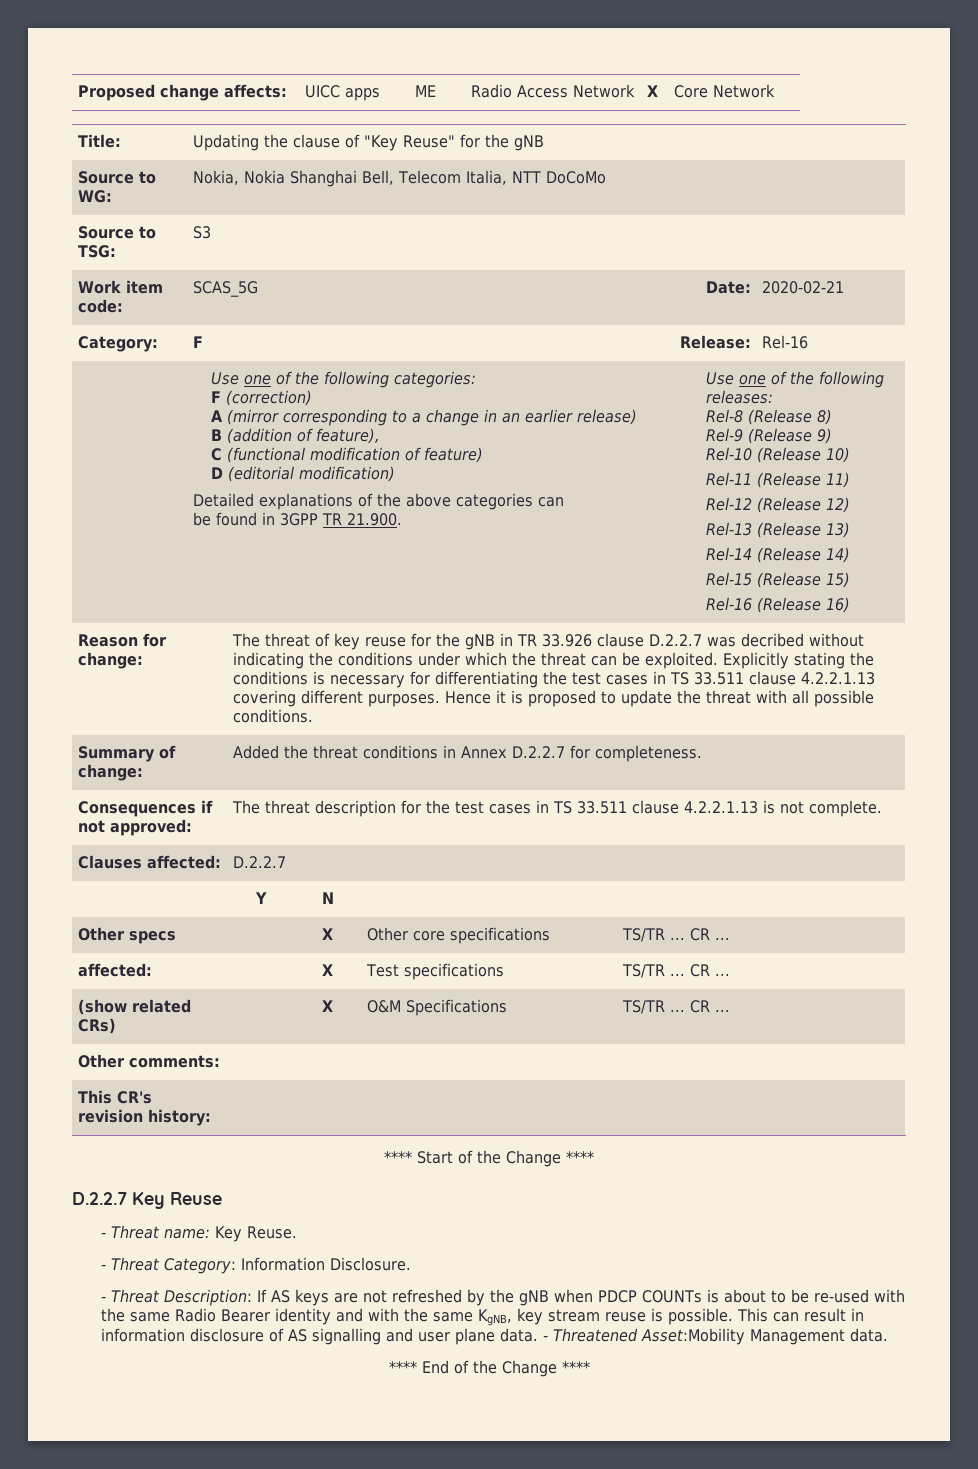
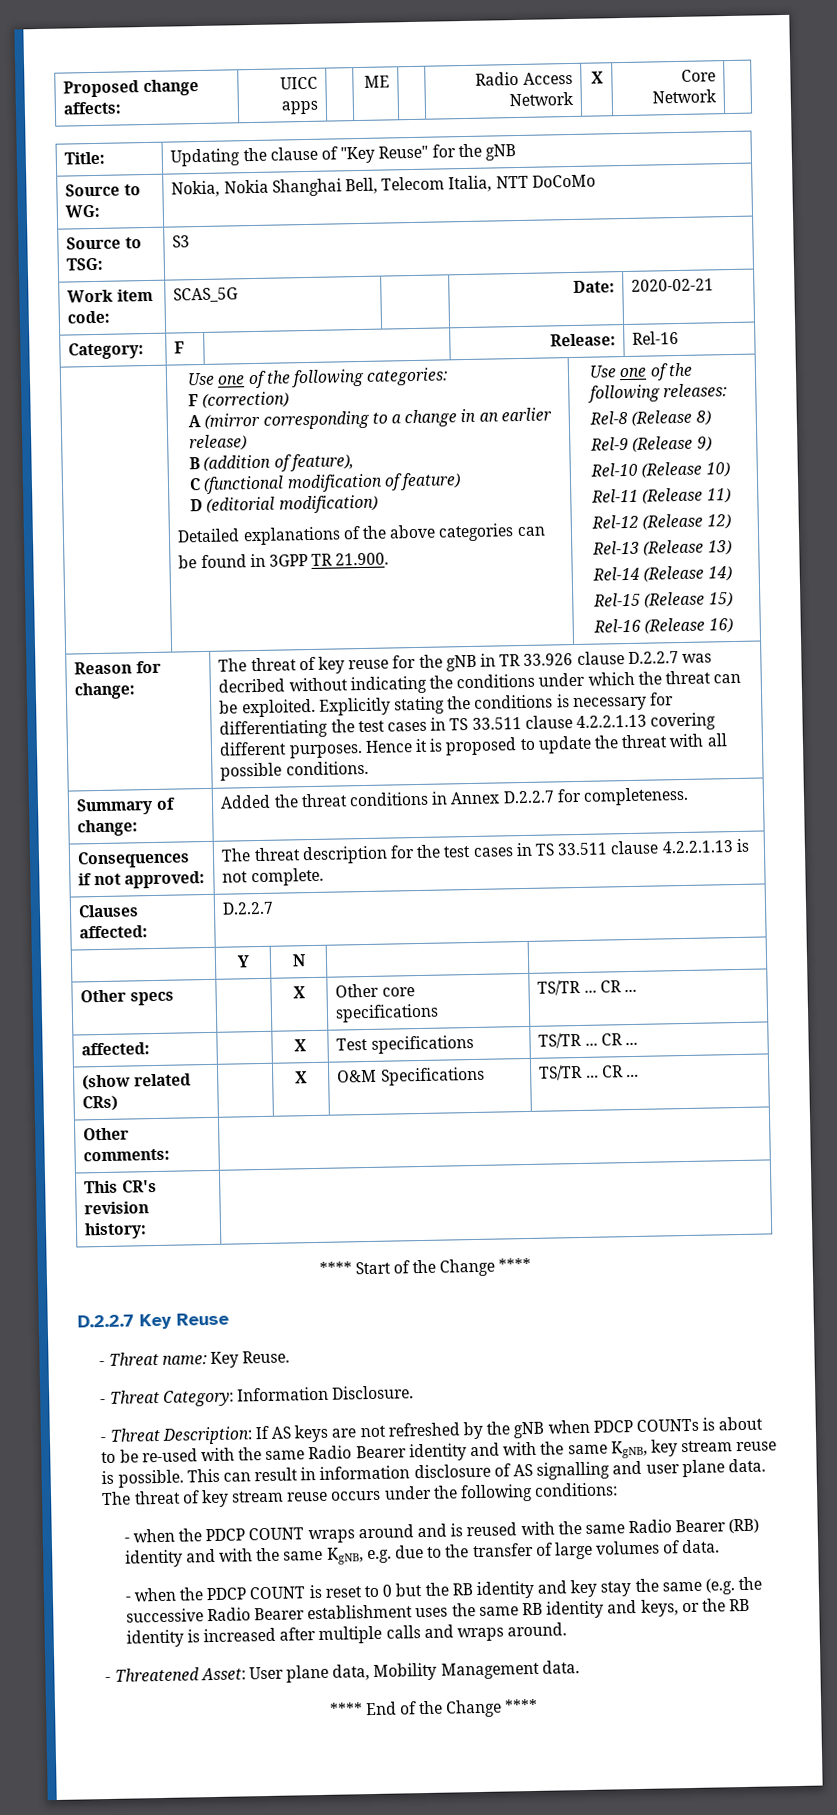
- - Threatened Asset:Mobility Management data.
+ The threat of key stream reuse occurs under the following conditions:
+ - when the PDCP COUNT wraps around and is reused with the same Radio Bearer (RB) identity and with the same KgNB, e.g. due to the transfer of large volumes of data.
+ - when the PDCP COUNT is reset to 0 but the RB identity and key stay the same (e.g. the successive Radio Bearer establishment uses the same RB identity and keys, or the RB identity is increased after multiple calls and wraps around.
+ - Threatened Asset: User plane data, Mobility Management data.

